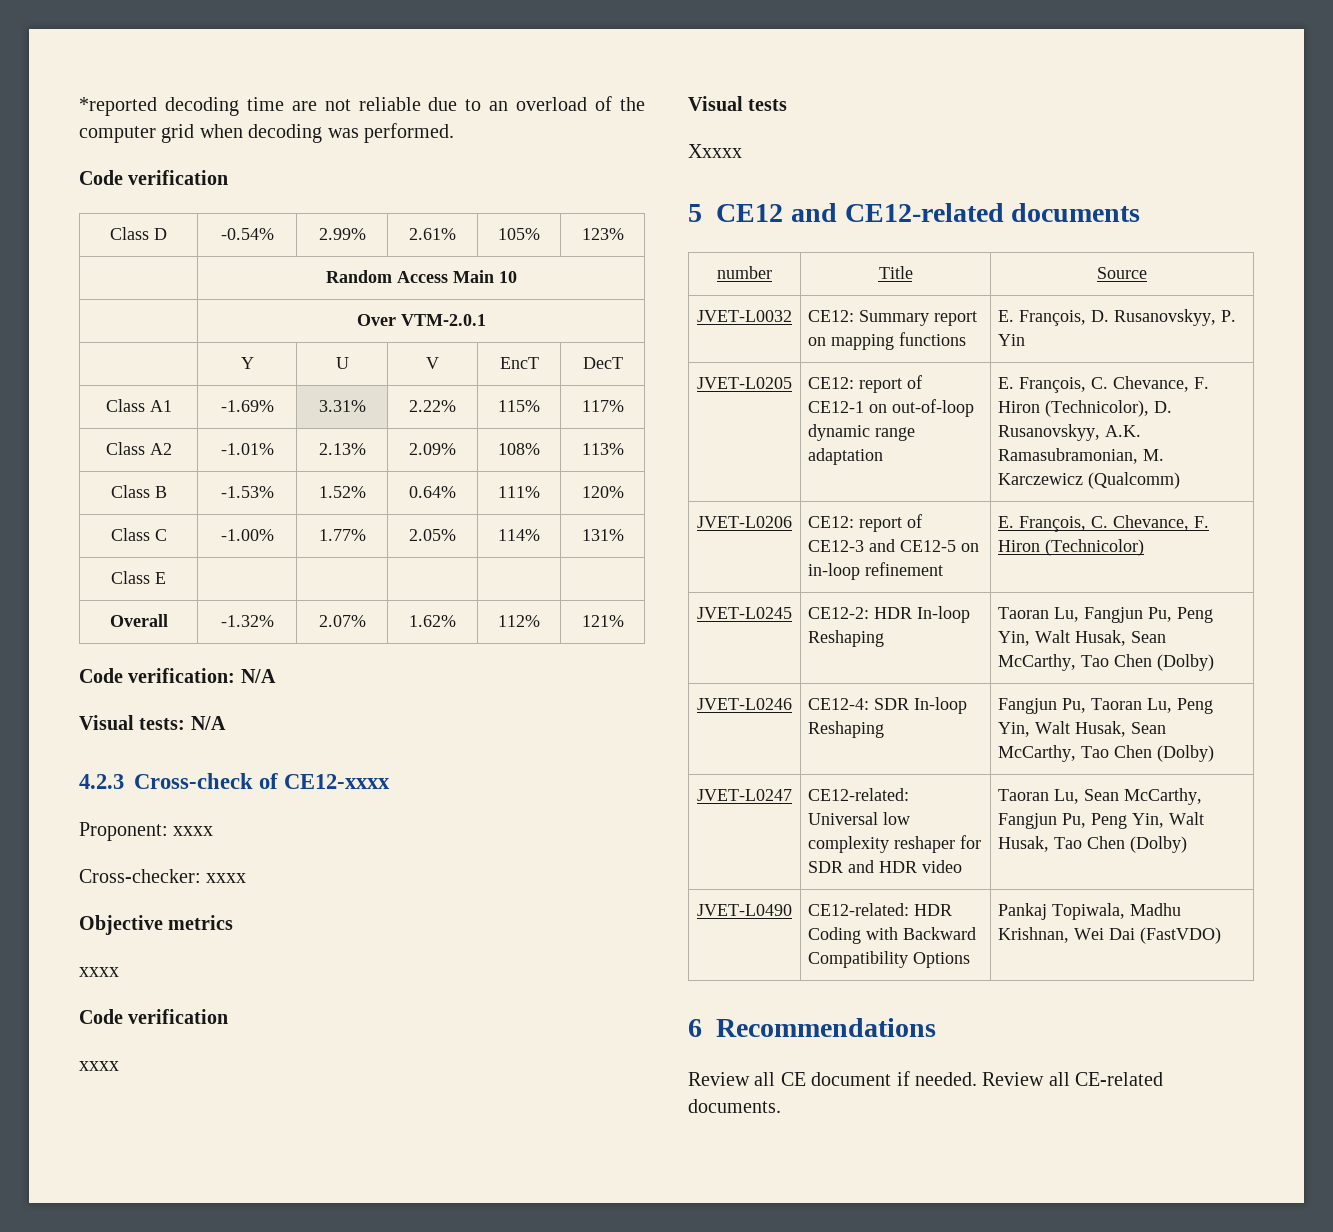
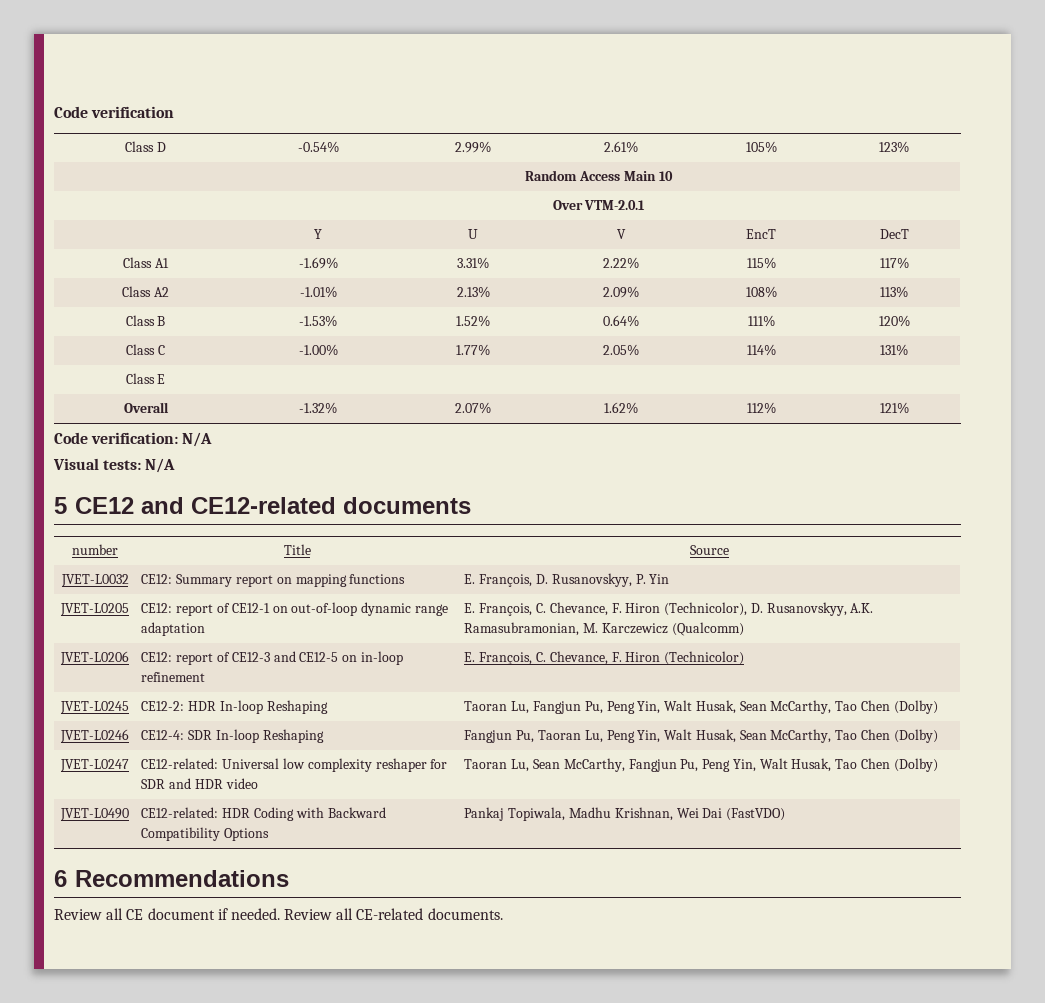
- *reported decoding time are not reliable due to an overload of the computer grid when decoding was performed.
- 4.2.3 Cross-check of CE12-xxxx
- Proponent: xxxx
- Cross-checker: xxxx
- Objective metrics
- xxxx
- Code verification
- xxxx
- Visual tests
- Xxxxx

